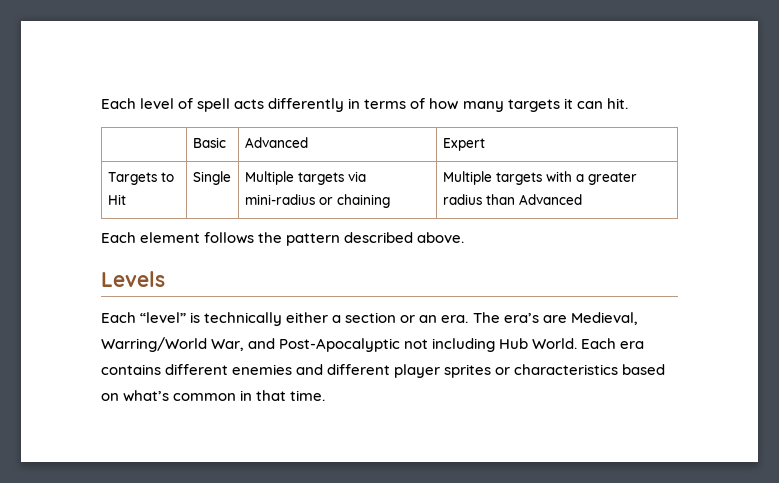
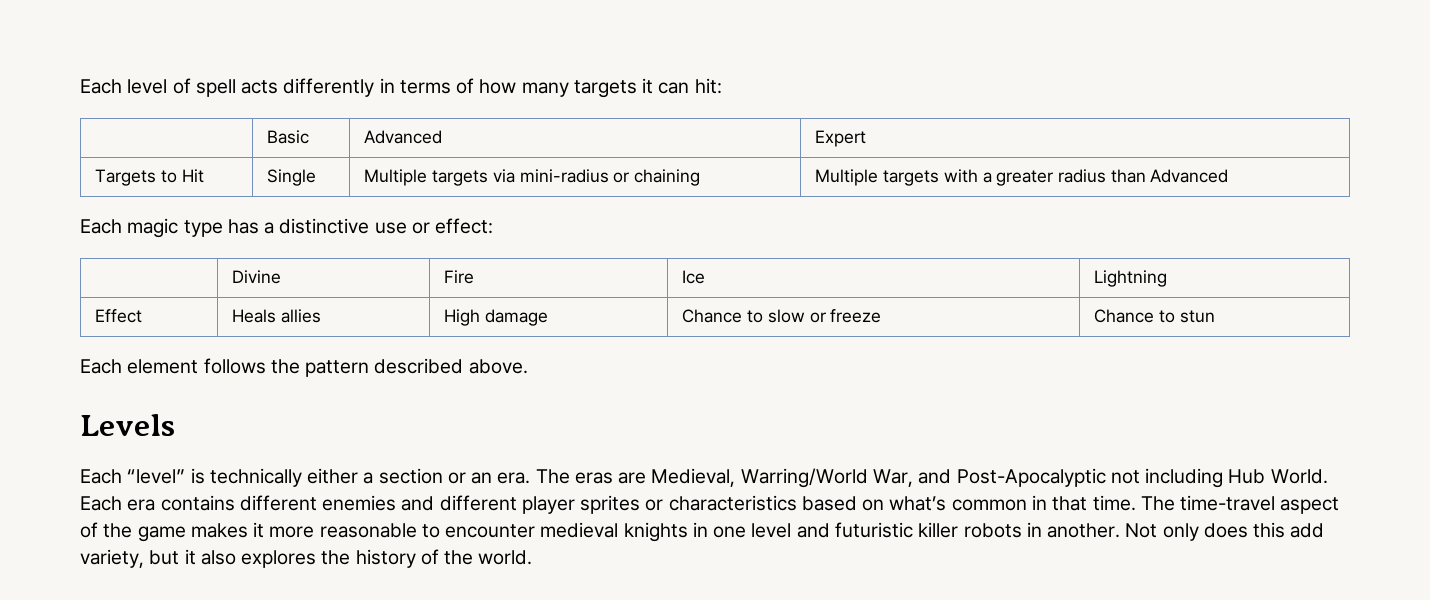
- Each level of spell acts differently in terms of how many targets it can hit.
+ Each level of spell acts differently in terms of how many targets it can hit:
+ Each magic type has a distinctive use or effect:
+ | Divine | Fire | Ice | Lightning
+ Effect | Heals allies | High damage | Chance to slow or freeze | Chance to stun
- The era’s are Medieval, Warring/World War, and Post-Apocalyptic not including Hub World.
+ The eras are Medieval, Warring/World War, and Post-Apocalyptic not including Hub World.
+ The time-travel aspect of the game makes it more reasonable to encounter medieval knights in one level and futuristic killer robots in another. Not only does this add variety, but it also explores the history of the world.

